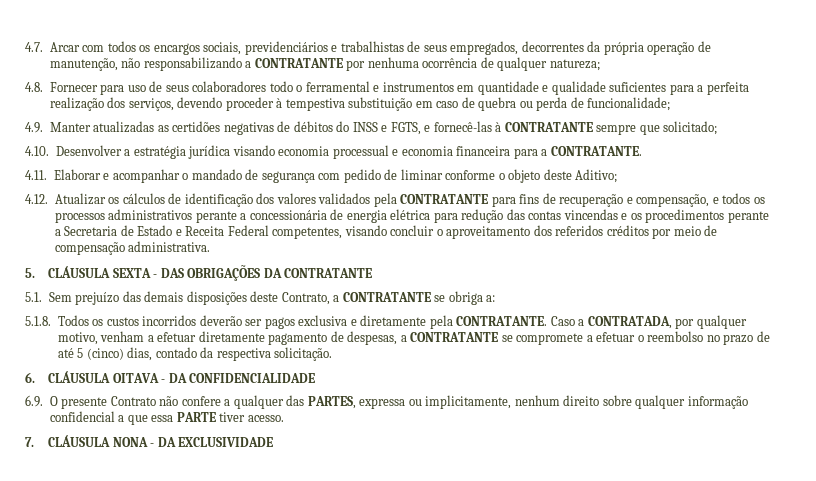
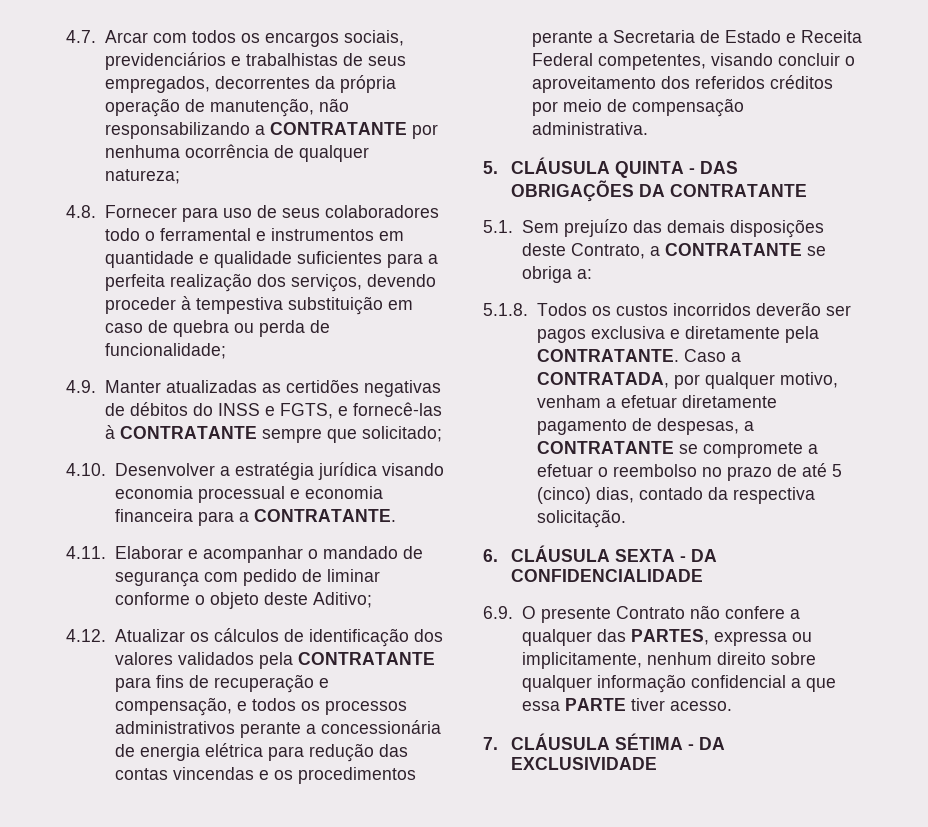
- 5. CLÁUSULA SEXTA - DAS OBRIGAÇÕES DA CONTRATANTE
+ 5. CLÁUSULA QUINTA - DAS OBRIGAÇÕES DA CONTRATANTE
- 6. CLÁUSULA OITAVA - DA CONFIDENCIALIDADE
+ 6. CLÁUSULA SEXTA - DA CONFIDENCIALIDADE
- 7. CLÁUSULA NONA - DA EXCLUSIVIDADE
+ 7. CLÁUSULA SÉTIMA - DA EXCLUSIVIDADE

